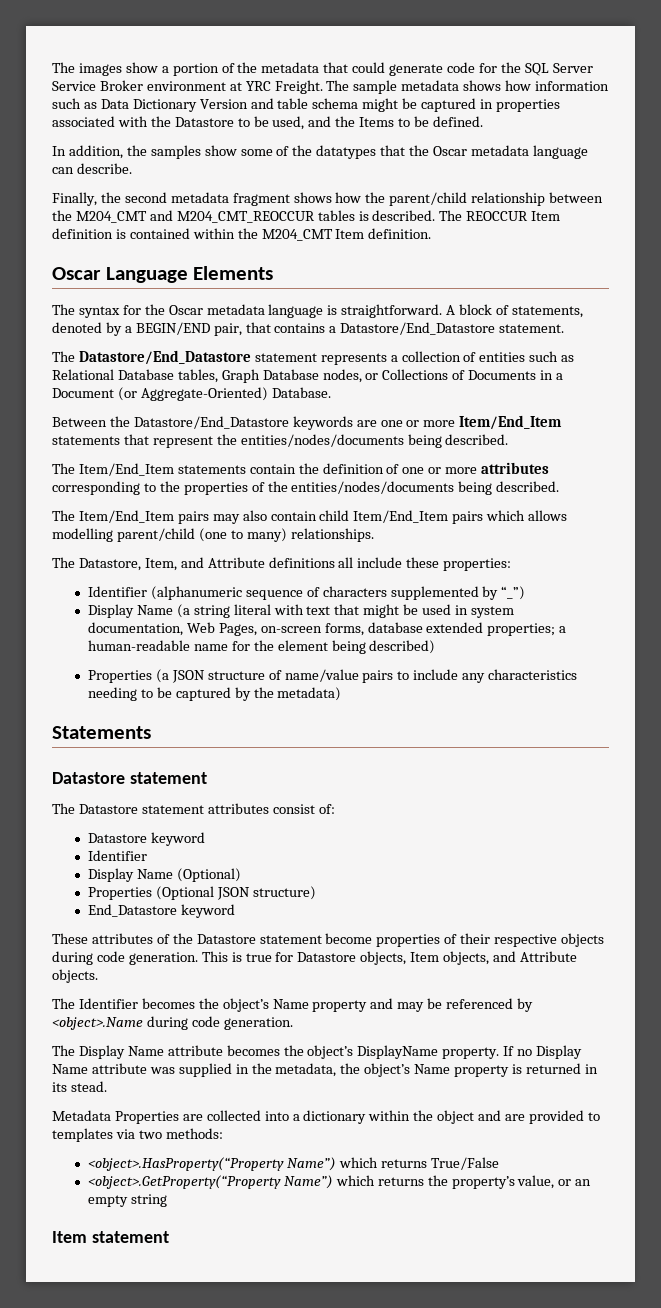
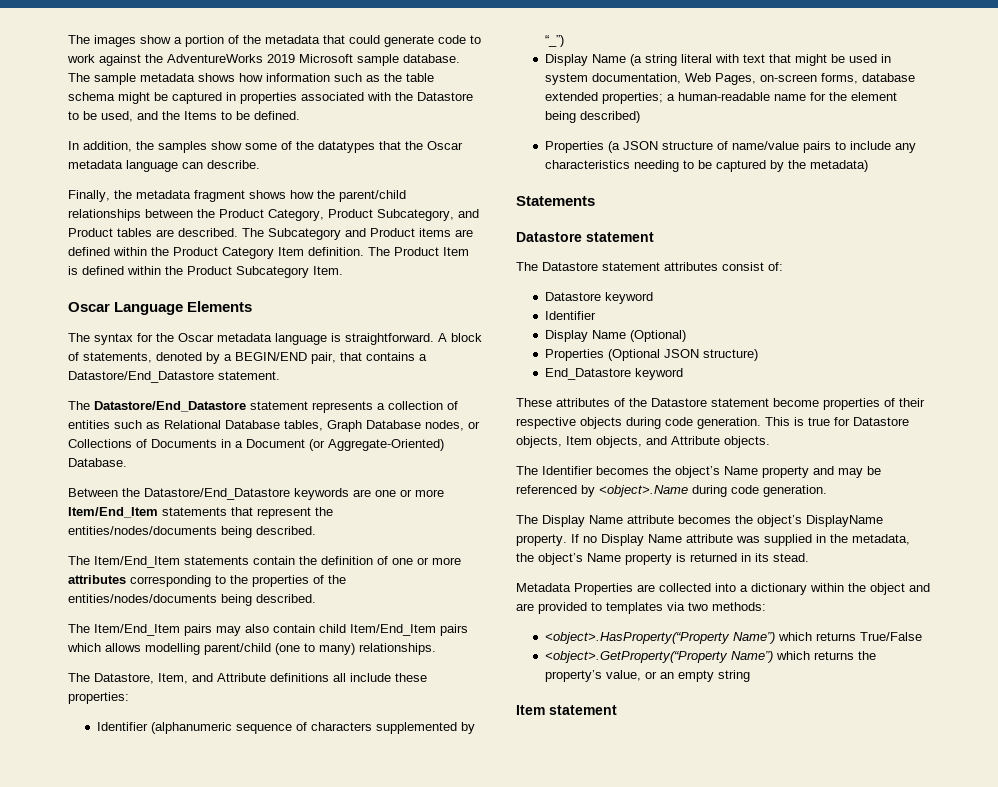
- The images show a portion of the metadata that could generate code for the SQL Server Service Broker environment at YRC Freight.
+ The images show a portion of the metadata that could generate code to work against the AdventureWorks 2019 Microsoft sample database.
- The sample metadata shows how information such as Data Dictionary Version and table schema might be captured in properties associated with the Datastore to be used, and the Items to be defined.
+ The sample metadata shows how information such as the table schema might be captured in properties associated with the Datastore to be used, and the Items to be defined.
- Finally, the second metadata fragment shows how the parent/child relationship between the M204_CMT and M204_CMT_REOCCUR tables is described. The REOCCUR Item definition is contained within the M204_CMT Item definition.
+ Finally, the metadata fragment shows how the parent/child relationships between the Product Category, Product Subcategory, and Product tables are described. The Subcategory and Product items are defined within the Product Category Item definition. The Product Item is defined within the Product Subcategory Item.

